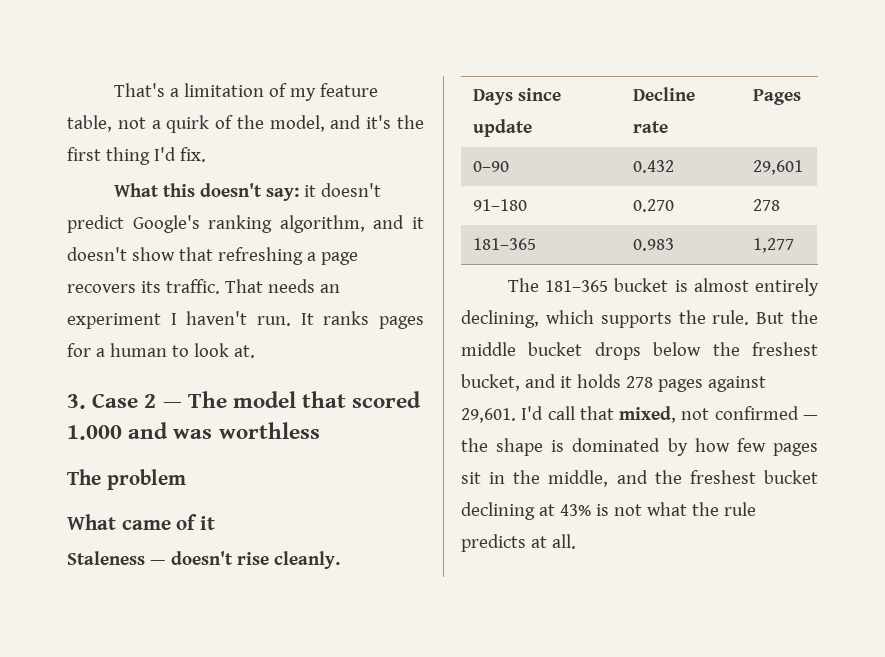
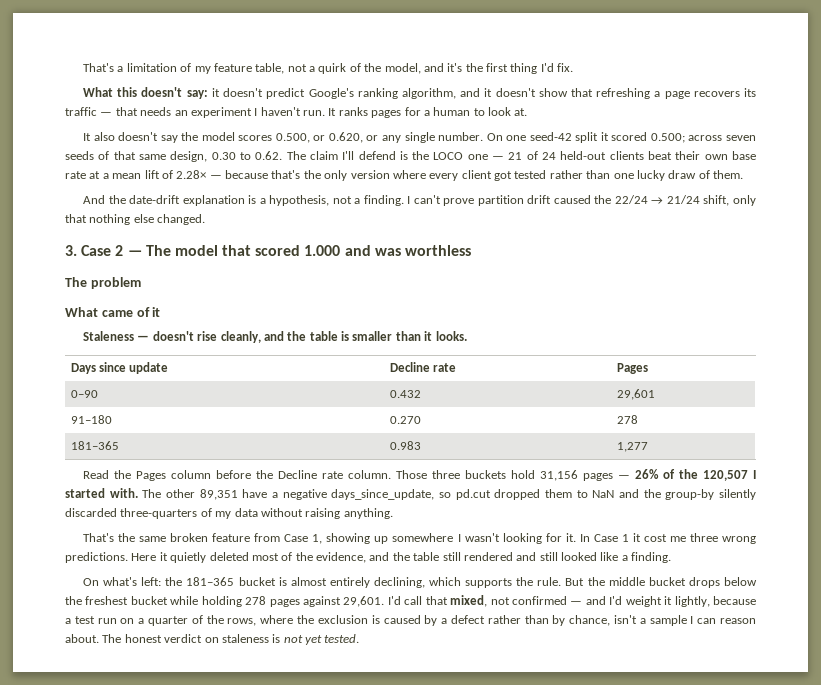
- What this doesn't say: it doesn't predict Google's ranking algorithm, and it doesn't show that refreshing a page recovers its traffic. That needs an experiment I haven't run.
+ What this doesn't say: it doesn't predict Google's ranking algorithm, and it doesn't show that refreshing a page recovers its traffic — that needs an experiment I haven't run.
+ It also doesn't say the model scores 0.500, or 0.620, or any single number. On one seed-42 split it scored 0.500; across seven seeds of that same design, 0.30 to 0.62. The claim I'll defend is the LOCO one — 21 of 24 held-out clients beat their own base rate at a mean lift of 2.28× — because that's the only version where every client got tested rather than one lucky draw of them.
+ And the date-drift explanation is a hypothesis, not a finding. I can't prove partition drift caused the 22/24 → 21/24 shift, only that nothing else changed.
- Staleness — doesn't rise cleanly.
+ Staleness — doesn't rise cleanly, and the table is smaller than it looks.
- The 181–365 bucket is almost entirely declining, which supports the rule.
+ Read the Pages column before the Decline rate column. Those three buckets hold 31,156 pages — 26% of the 120,507 I started with. The other 89,351 have a negative days_since_update, so pd.cut dropped them to NaN and the group-by silently discarded three-quarters of my data without raising anything.
+ That's the same broken feature from Case 1, showing up somewhere I wasn't looking for it. In Case 1 it cost me three wrong predictions. Here it quietly deleted most of the evidence, and the table still rendered and still looked like a finding.
+ On what's left: the 181–365 bucket is almost entirely declining, which supports the rule.
- But the middle bucket drops below the freshest bucket, and it holds 278 pages against 29,601.
+ But the middle bucket drops below the freshest bucket while holding 278 pages against 29,601.
- I'd call that mixed, not confirmed — the shape is dominated by how few pages sit in the middle, and the freshest bucket declining at 43% is not what the rule predicts at all.
+ I'd call that mixed, not confirmed — and I'd weight it lightly, because a test run on a quarter of the rows, where the exclusion is caused by a defect rather than by chance, isn't a sample I can reason about. The honest verdict on staleness is not yet tested.

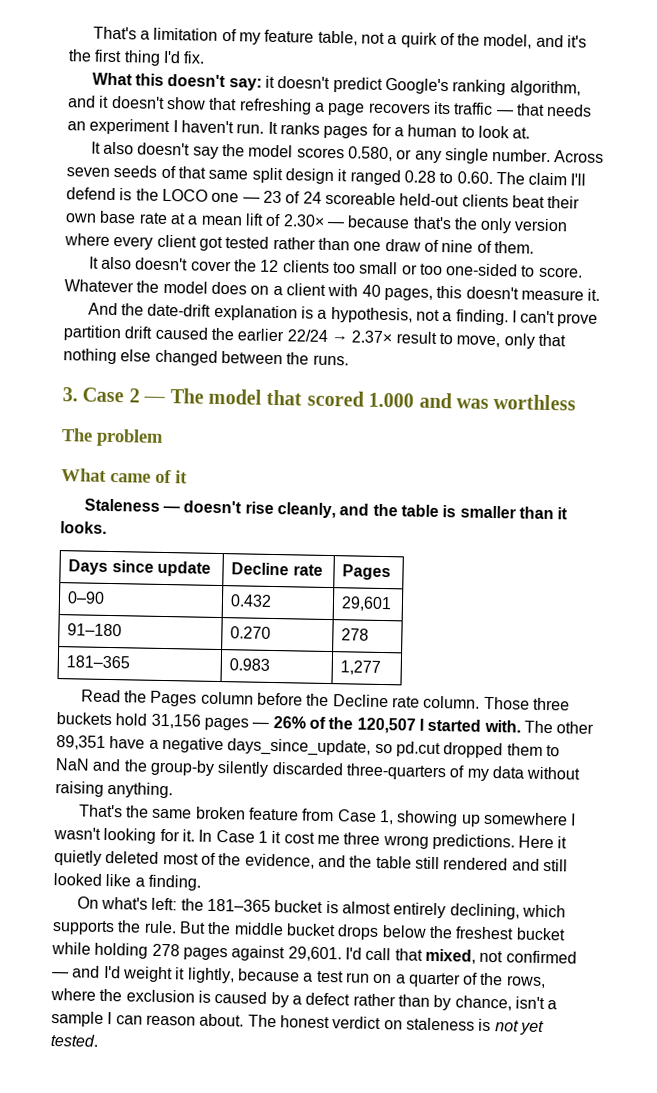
- It also doesn't say the model scores 0.500, or 0.620, or any single number.
+ It also doesn't say the model scores 0.580, or any single number.
- On one seed-42 split it scored 0.500; across seven seeds of that same design, 0.30 to 0.62. The claim I'll defend is the LOCO one — 21 of 24 held-out clients beat their own base rate at a mean lift of 2.28× — because that's the only version where every client got tested rather than one lucky draw of them.
+ Across seven seeds of that same split design it ranged 0.28 to 0.60. The claim I'll defend is the LOCO one — 23 of 24 scoreable held-out clients beat their own base rate at a mean lift of 2.30× — because that's the only version where every client got tested rather than one draw of nine of them.
+ It also doesn't cover the 12 clients too small or too one-sided to score. Whatever the model does on a client with 40 pages, this doesn't measure it.
- I can't prove partition drift caused the 22/24 → 21/24 shift, only that nothing else changed.
+ I can't prove partition drift caused the earlier 22/24 → 2.37× result to move, only that nothing else changed between the runs.

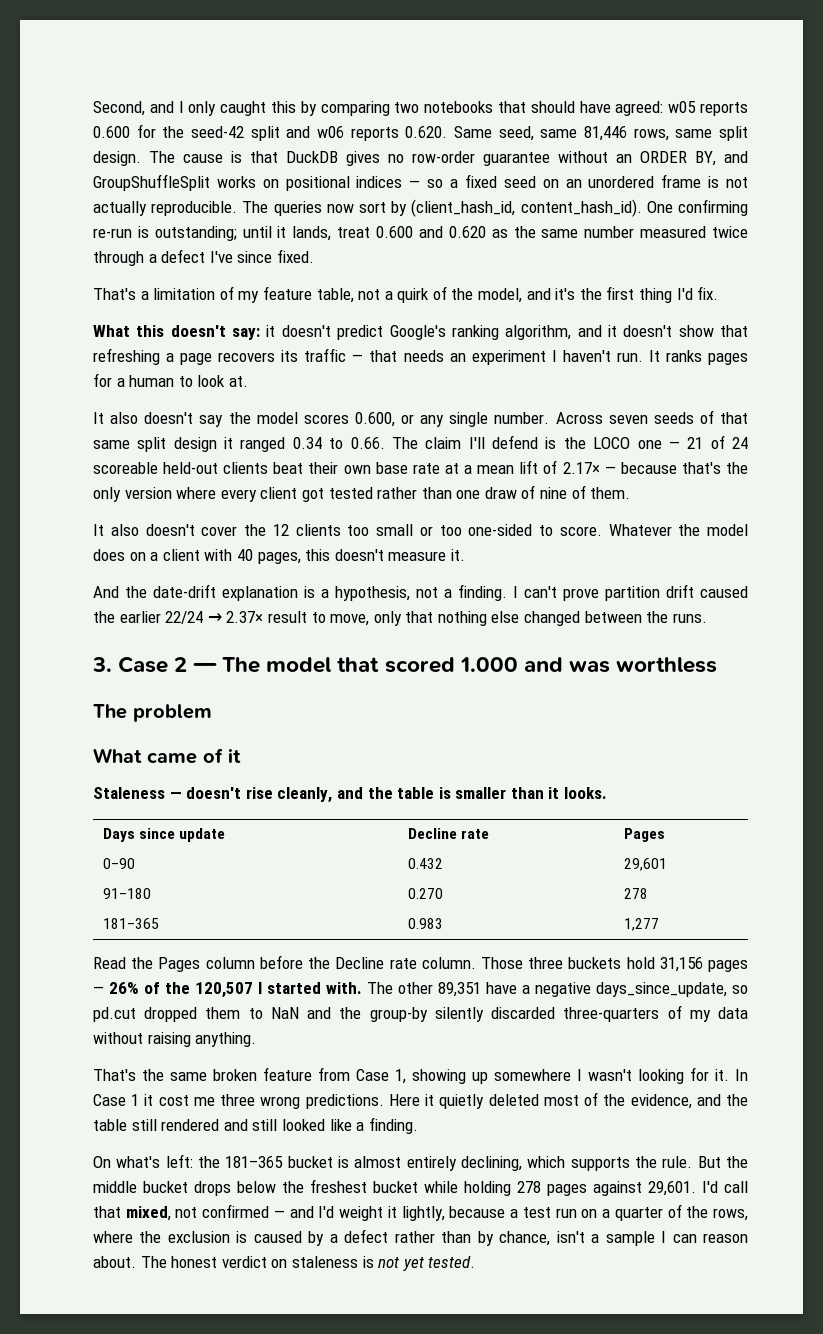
+ Second, and I only caught this by comparing two notebooks that should have agreed: w05 reports 0.600 for the seed-42 split and w06 reports 0.620. Same seed, same 81,446 rows, same split design. The cause is that DuckDB gives no row-order guarantee without an ORDER BY, and GroupShuffleSplit works on positional indices — so a fixed seed on an unordered frame is not actually reproducible. The queries now sort by (client_hash_id, content_hash_id). One confirming re-run is outstanding; until it lands, treat 0.600 and 0.620 as the same number measured twice through a defect I've since fixed.
- It also doesn't say the model scores 0.580, or any single number.
+ It also doesn't say the model scores 0.600, or any single number.
- Across seven seeds of that same split design it ranged 0.28 to 0.60. The claim I'll defend is the LOCO one — 23 of 24 scoreable held-out clients beat their own base rate at a mean lift of 2.30× — because that's the only version where every client got tested rather than one draw of nine of them.
+ Across seven seeds of that same split design it ranged 0.34 to 0.66. The claim I'll defend is the LOCO one — 21 of 24 scoreable held-out clients beat their own base rate at a mean lift of 2.17× — because that's the only version where every client got tested rather than one draw of nine of them.

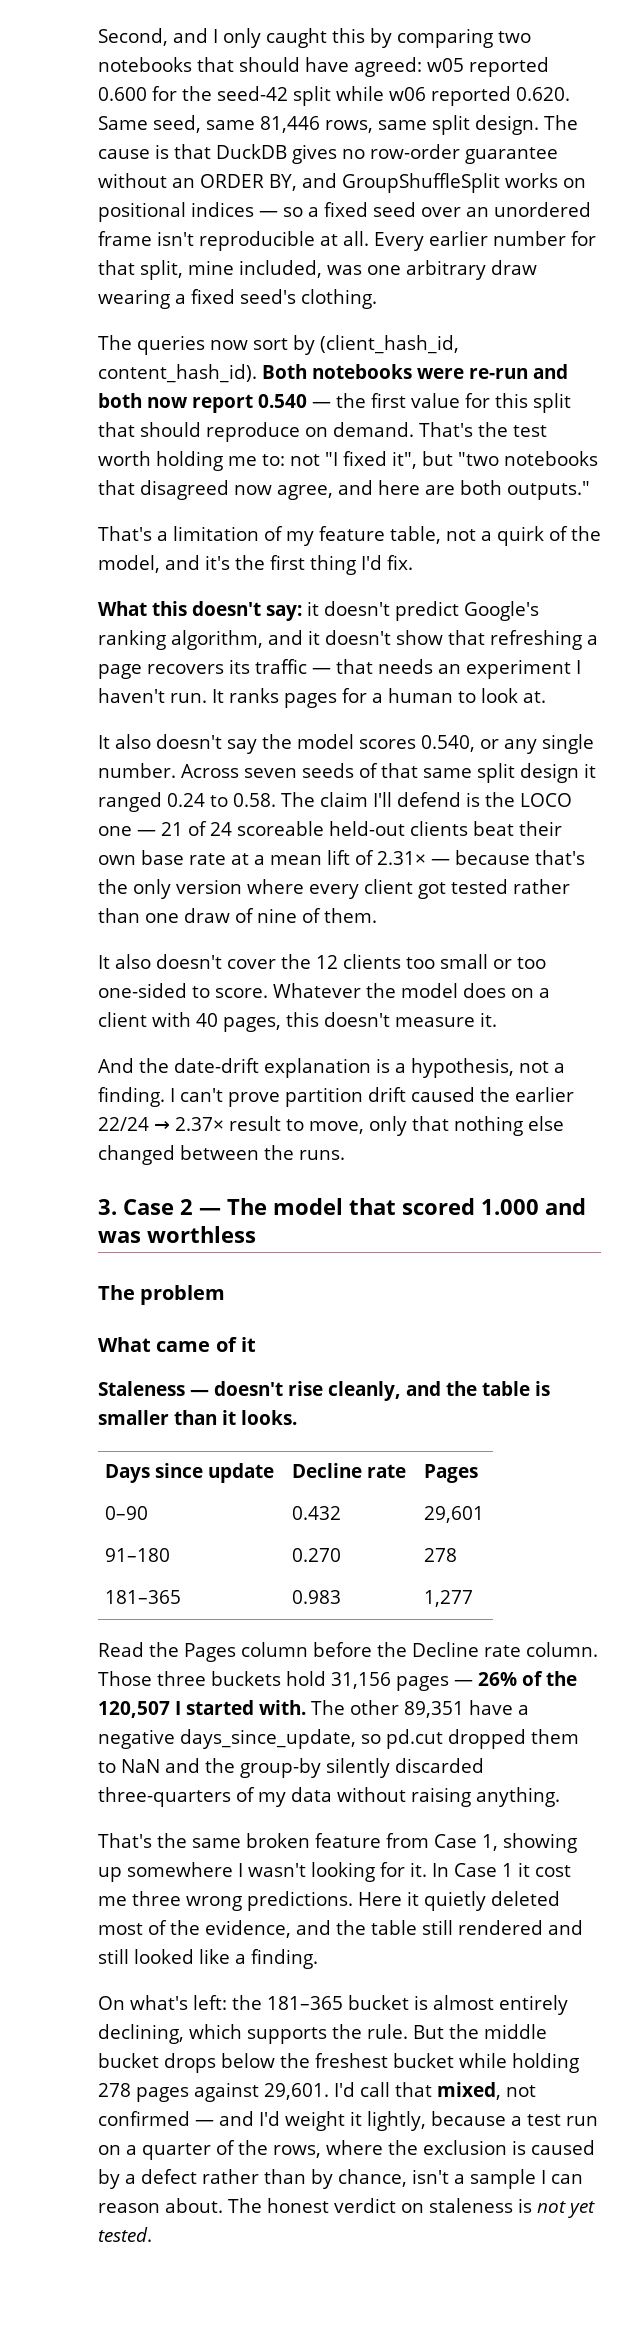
- Second, and I only caught this by comparing two notebooks that should have agreed: w05 reports 0.600 for the seed-42 split and w06 reports 0.620. Same seed, same 81,446 rows, same split design.
+ Second, and I only caught this by comparing two notebooks that should have agreed: w05 reported 0.600 for the seed-42 split while w06 reported 0.620. Same seed, same 81,446 rows, same split design.
- The cause is that DuckDB gives no row-order guarantee without an ORDER BY, and GroupShuffleSplit works on positional indices — so a fixed seed on an unordered frame is not actually reproducible. The queries now sort by (client_hash_id, content_hash_id).
+ The cause is that DuckDB gives no row-order guarantee without an ORDER BY, and GroupShuffleSplit works on positional indices — so a fixed seed over an unordered frame isn't reproducible at all. Every earlier number for that split, mine included, was one arbitrary draw wearing a fixed seed's clothing.
+ The queries now sort by (client_hash_id, content_hash_id).
- One confirming re-run is outstanding; until it lands, treat 0.600 and 0.620 as the same number measured twice through a defect I've since fixed.
+ Both notebooks were re-run and both now report 0.540 — the first value for this split that should reproduce on demand. That's the test worth holding me to: not "I fixed it", but "two notebooks that disagreed now agree, and here are both outputs."
- It also doesn't say the model scores 0.600, or any single number.
+ It also doesn't say the model scores 0.540, or any single number.
- Across seven seeds of that same split design it ranged 0.34 to 0.66. The claim I'll defend is the LOCO one — 21 of 24 scoreable held-out clients beat their own base rate at a mean lift of 2.17× — because that's the only version where every client got tested rather than one draw of nine of them.
+ Across seven seeds of that same split design it ranged 0.24 to 0.58. The claim I'll defend is the LOCO one — 21 of 24 scoreable held-out clients beat their own base rate at a mean lift of 2.31× — because that's the only version where every client got tested rather than one draw of nine of them.

